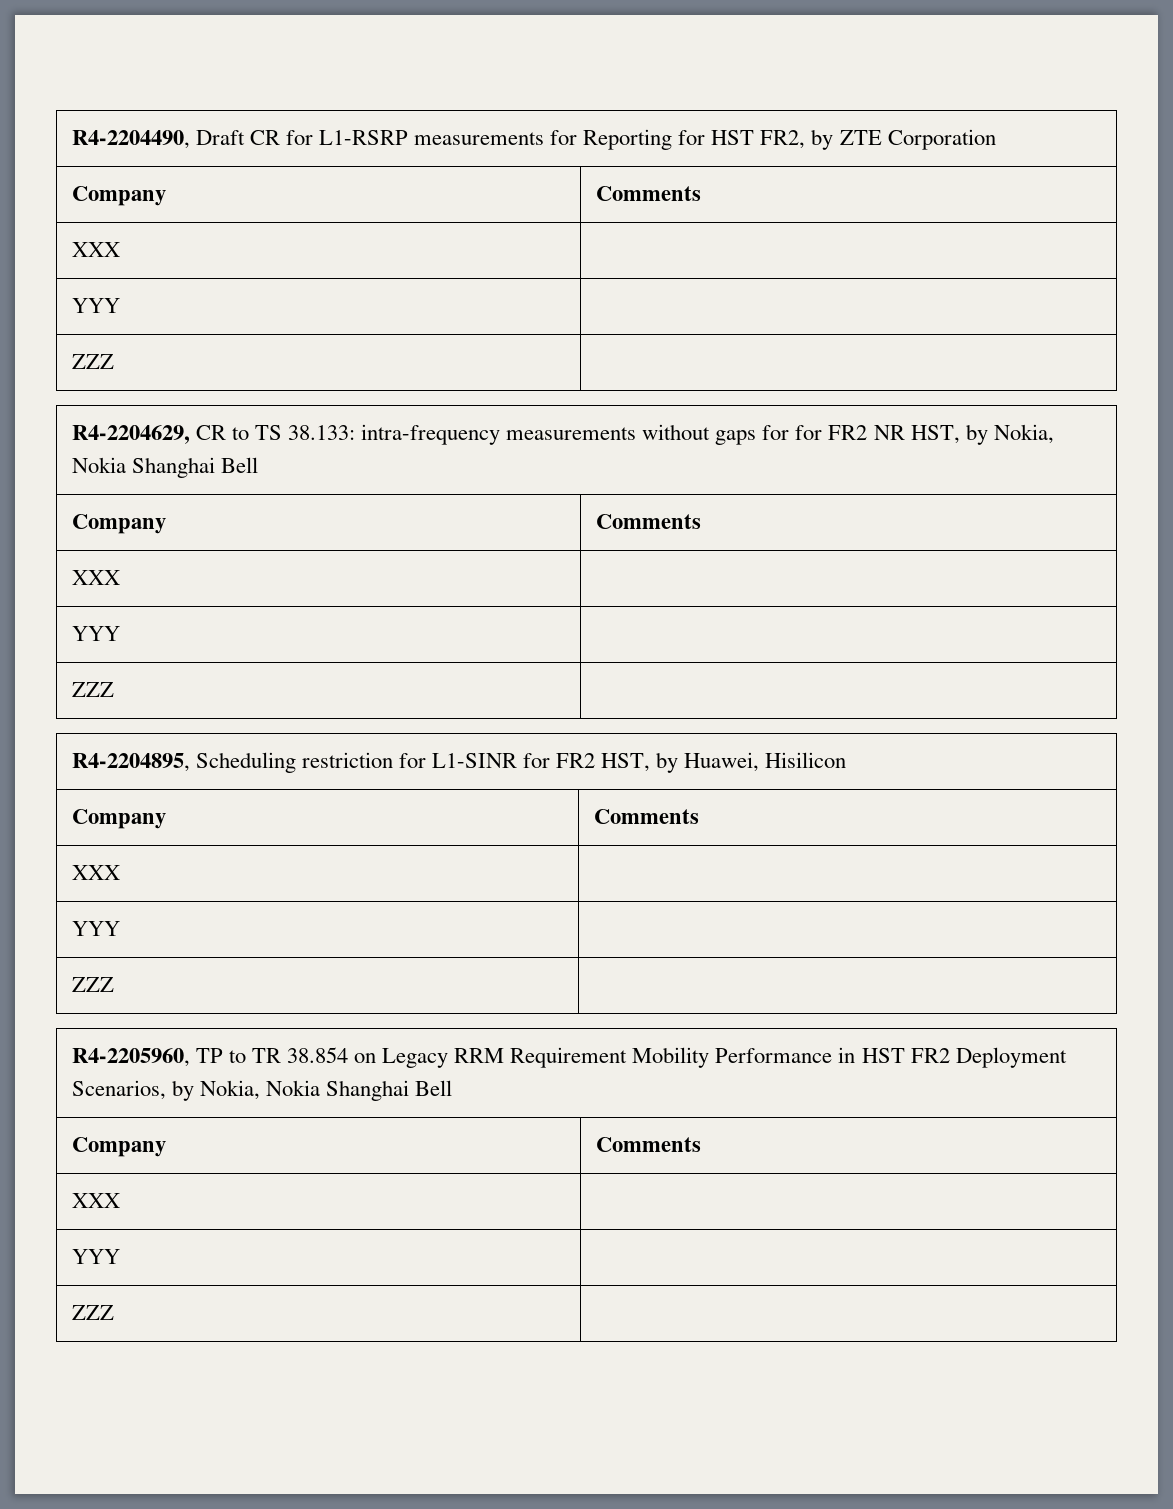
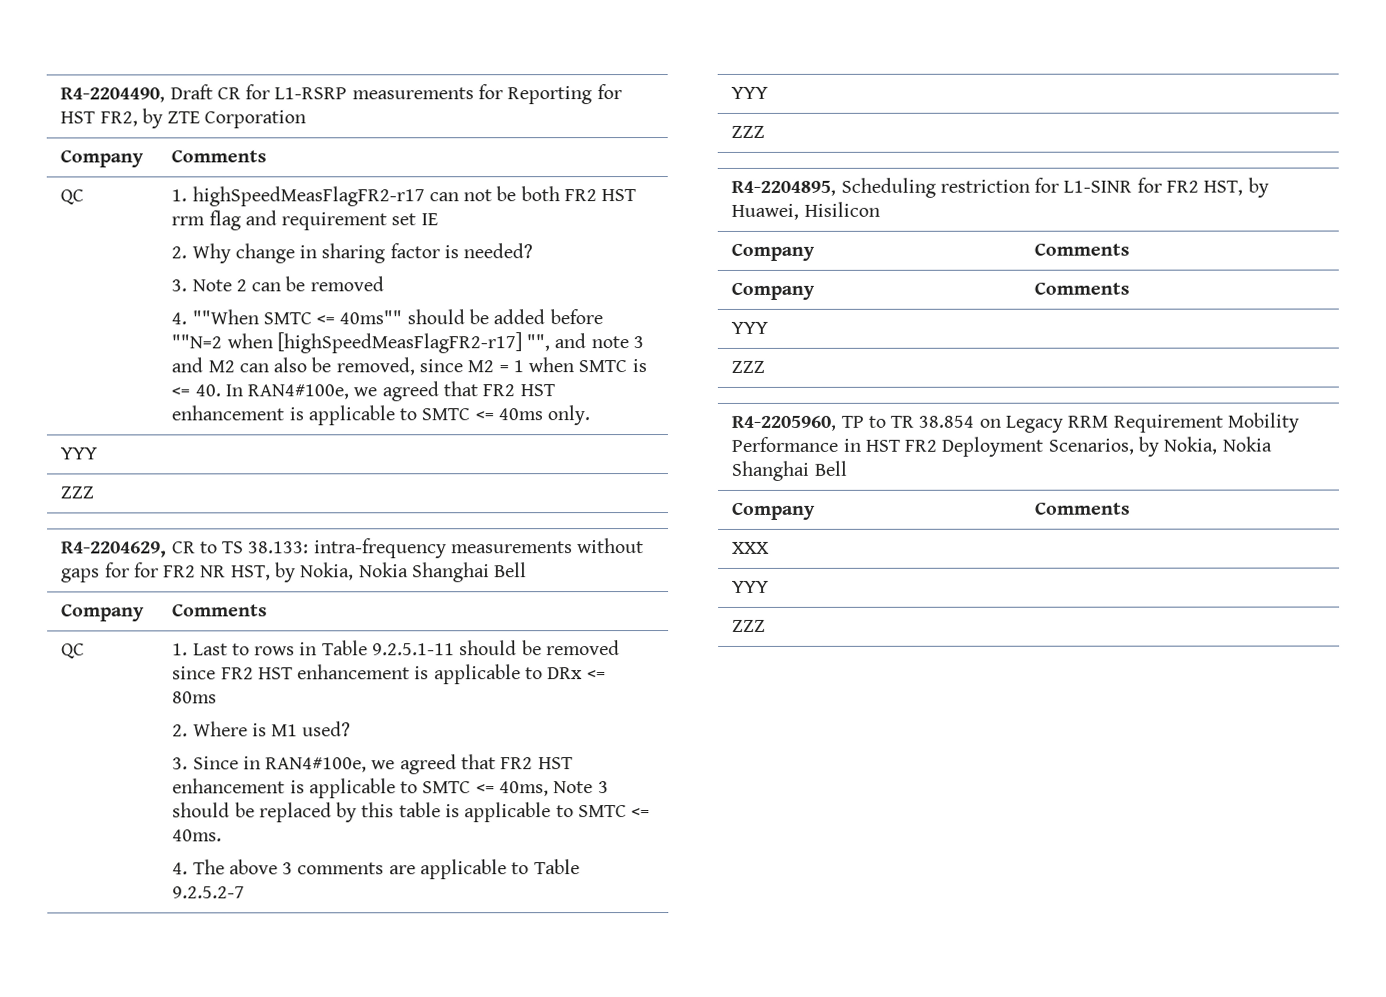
  R4-2204490, Draft CR for L1-RSRP measurements for Reporting for HST FR2, by ZTE Corporation
  Company | Comments
- XXX
+ QC | 1. highSpeedMeasFlagFR2-r17 can not be both FR2 HST rrm flag and requirement set IE
+ 2. Why change in sharing factor is needed?
+ 3. Note 2 can be removed
+ 4. ""When SMTC <= 40ms"" should be added before ""N=2 when [highSpeedMeasFlagFR2-r17] "", and note 3 and M2 can also be removed, since M2 = 1 when SMTC is <= 40. In RAN4#100e, we agreed that FR2 HST enhancement is applicable to SMTC <= 40ms only.
  R4-2204629, CR to TS 38.133: intra-frequency measurements without gaps for for FR2 NR HST, by Nokia, Nokia Shanghai Bell
  Company | Comments
- XXX
+ QC | 1. Last to rows in Table 9.2.5.1-11 should be removed since FR2 HST enhancement is applicable to DRx <= 80ms
+ 2. Where is M1 used?
+ 3. Since in RAN4#100e, we agreed that FR2 HST enhancement is applicable to SMTC <= 40ms, Note 3 should be replaced by this table is applicable to SMTC <= 40ms.
+ 4. The above 3 comments are applicable to Table 9.2.5.2-7
  R4-2204895, Scheduling restriction for L1-SINR for FR2 HST, by Huawei, Hisilicon
  Company | Comments
- XXX |
+ Company | Comments

